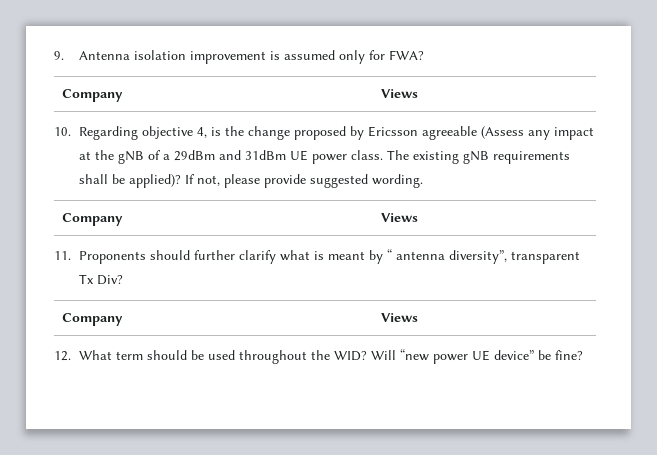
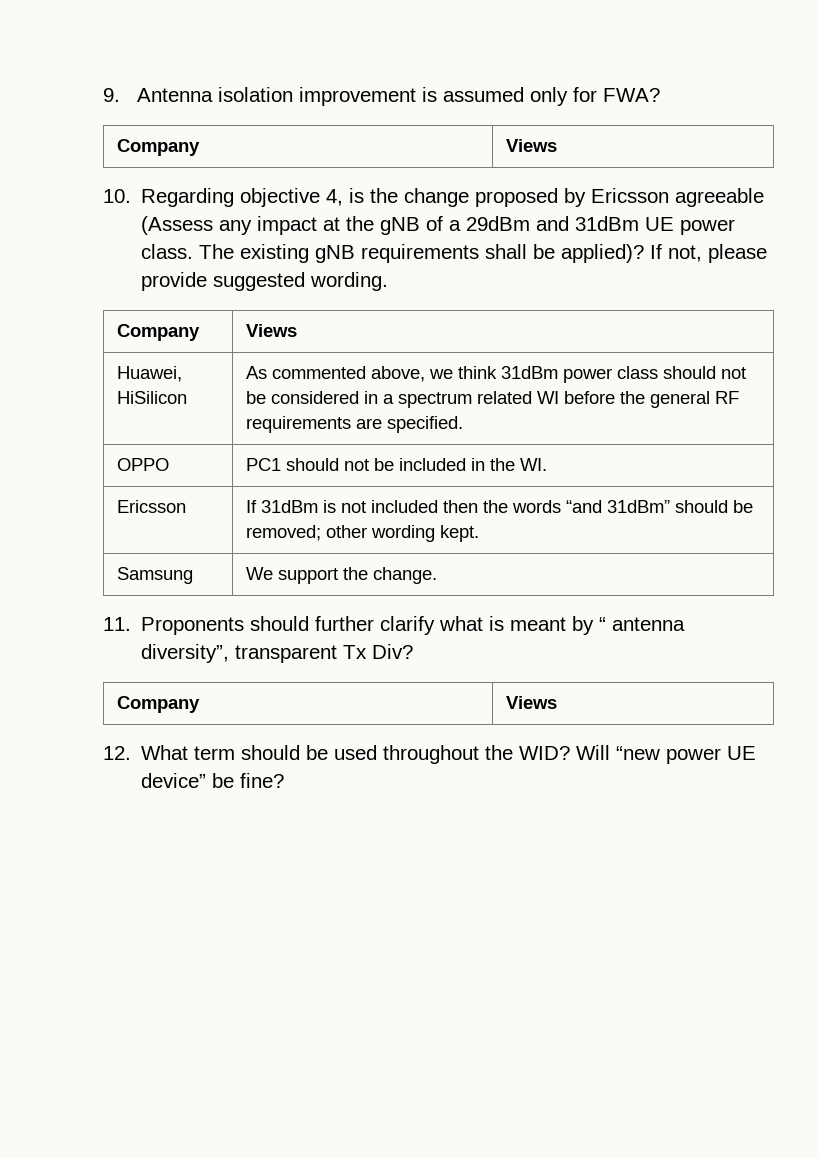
+ Huawei, HiSilicon | As commented above, we think 31dBm power class should not be considered in a spectrum related WI before the general RF requirements are specified.
+ OPPO | PC1 should not be included in the WI.
+ Ericsson | If 31dBm is not included then the words “and 31dBm” should be removed; other wording kept.
+ Samsung | We support the change.

